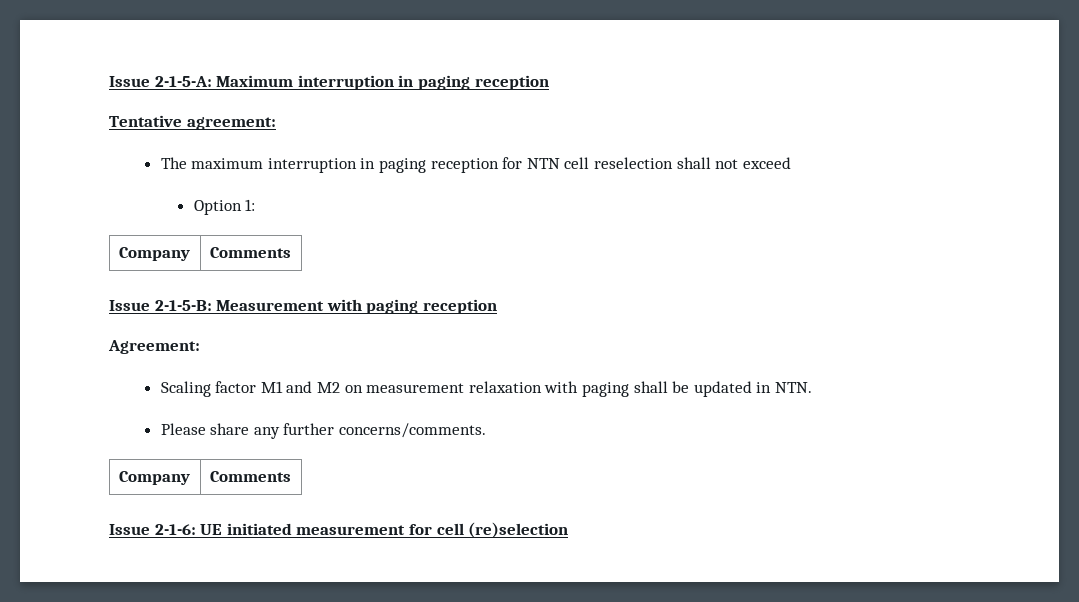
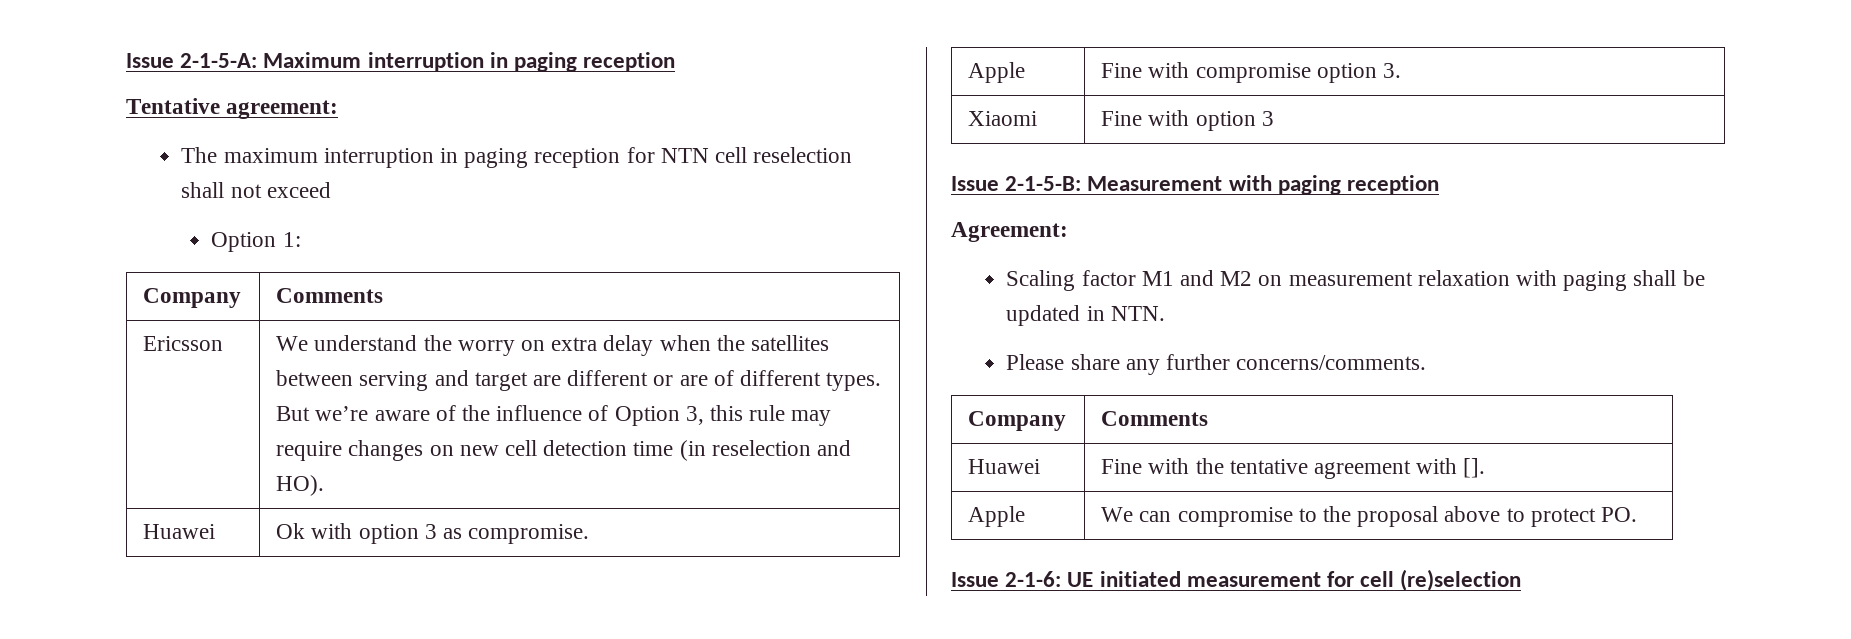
+ Ericsson | We understand the worry on extra delay when the satellites between serving and target are different or are of different types. But we’re aware of the influence of Option 3, this rule may require changes on new cell detection time (in reselection and HO).
+ Huawei | Ok with option 3 as compromise.
+ Apple | Fine with compromise option 3.
+ Xiaomi | Fine with option 3
+ Huawei | Fine with the tentative agreement with [].
+ Apple | We can compromise to the proposal above to protect PO.

